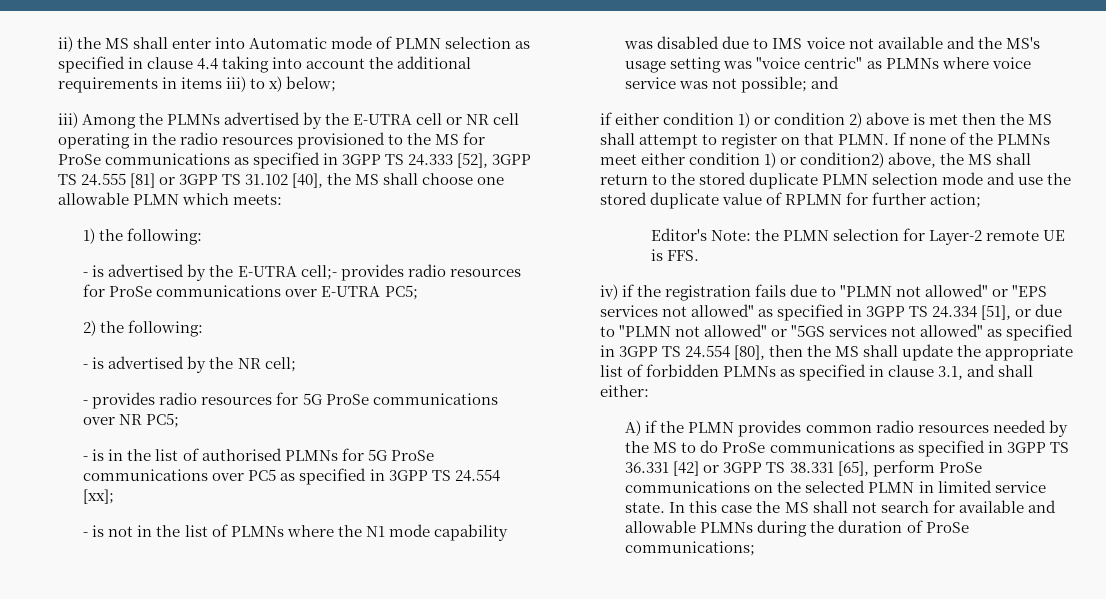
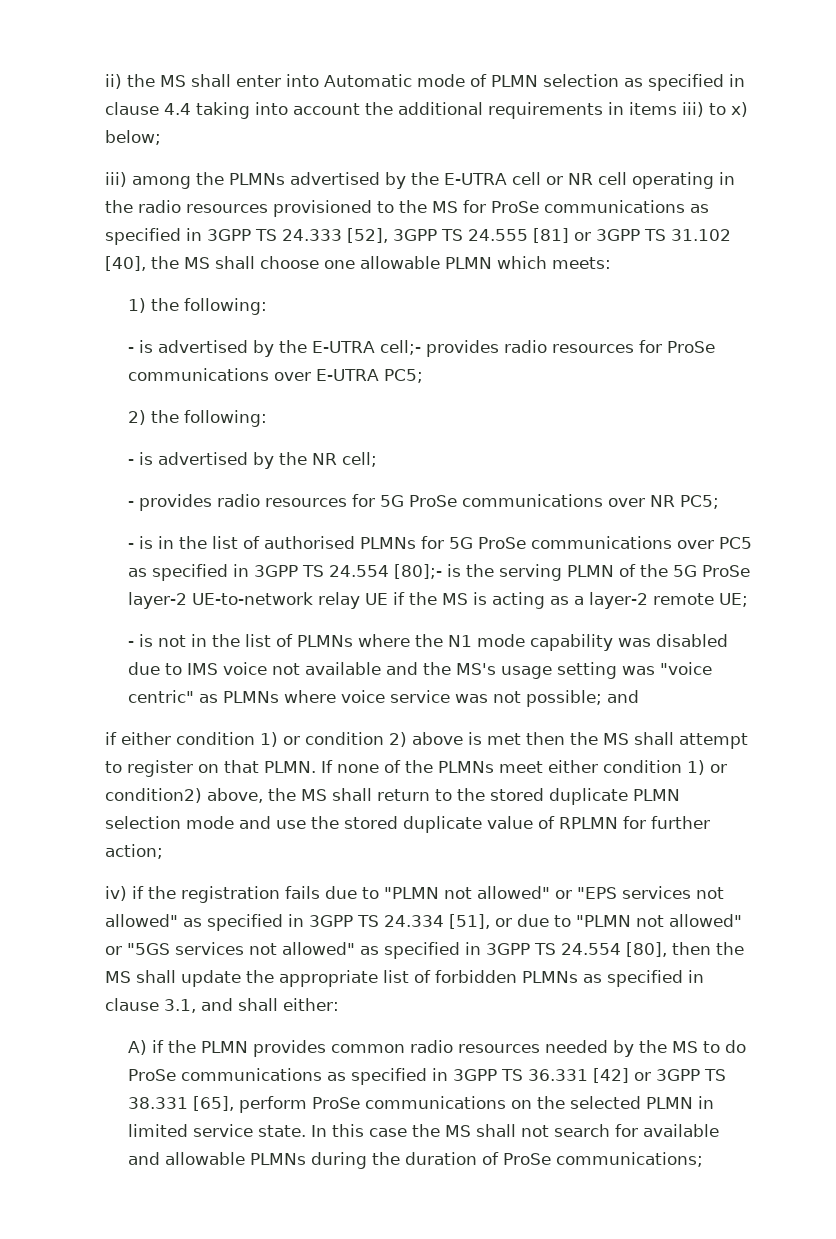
- iii) Among the PLMNs advertised by the E-UTRA cell or NR cell operating in the radio resources provisioned to the MS for ProSe communications as specified in 3GPP TS 24.333 [52], 3GPP TS 24.555 [81] or 3GPP TS 31.102 [40], the MS shall choose one allowable PLMN which meets:
+ iii) among the PLMNs advertised by the E-UTRA cell or NR cell operating in the radio resources provisioned to the MS for ProSe communications as specified in 3GPP TS 24.333 [52], 3GPP TS 24.555 [81] or 3GPP TS 31.102 [40], the MS shall choose one allowable PLMN which meets:
- - is in the list of authorised PLMNs for 5G ProSe communications over PC5 as specified in 3GPP TS 24.554 [xx];
+ - is in the list of authorised PLMNs for 5G ProSe communications over PC5 as specified in 3GPP TS 24.554 [80];- is the serving PLMN of the 5G ProSe layer-2 UE-to-network relay UE if the MS is acting as a layer-2 remote UE;
- Editor's Note: the PLMN selection for Layer-2 remote UE is FFS.

